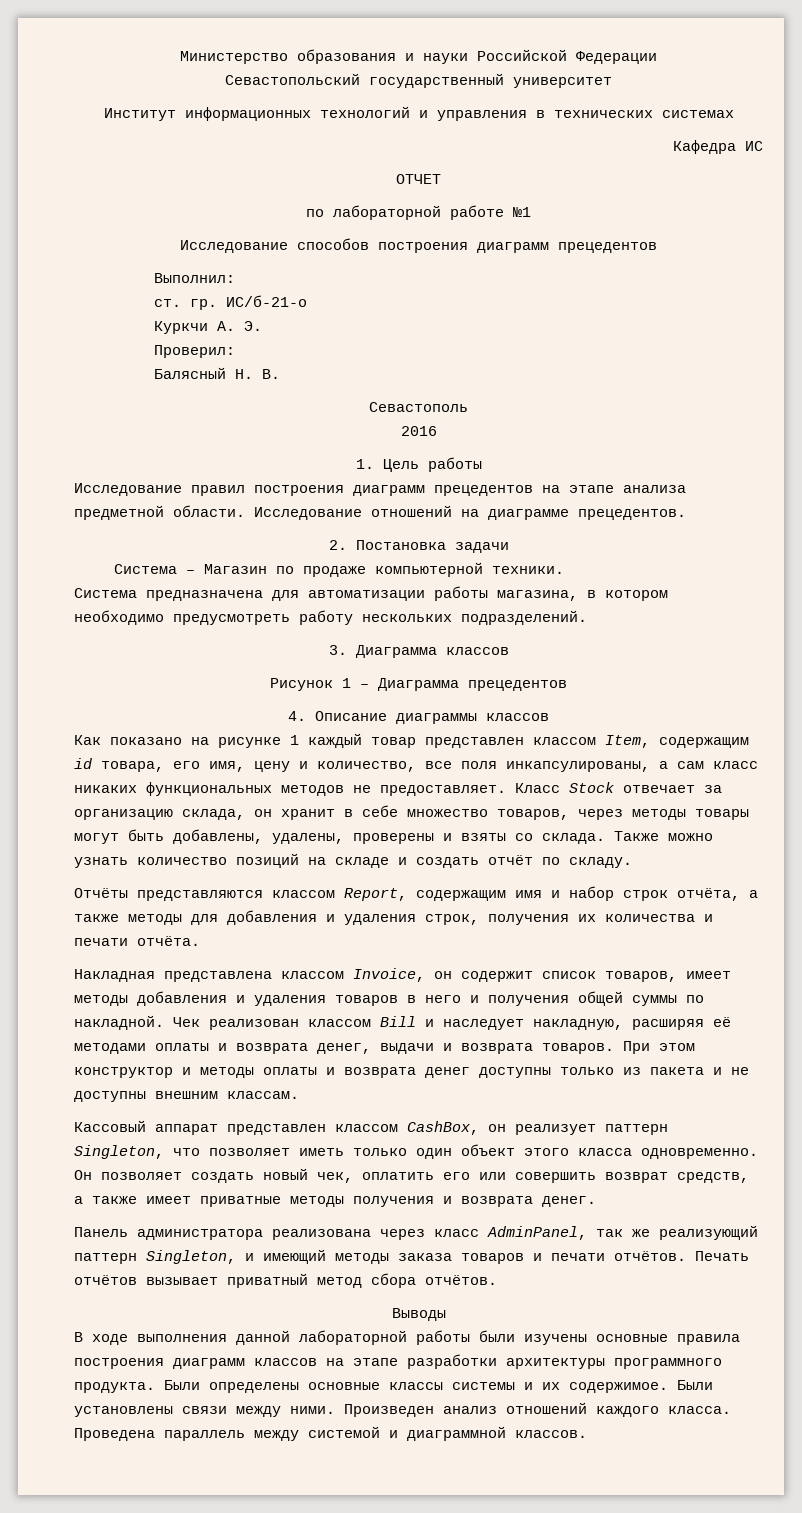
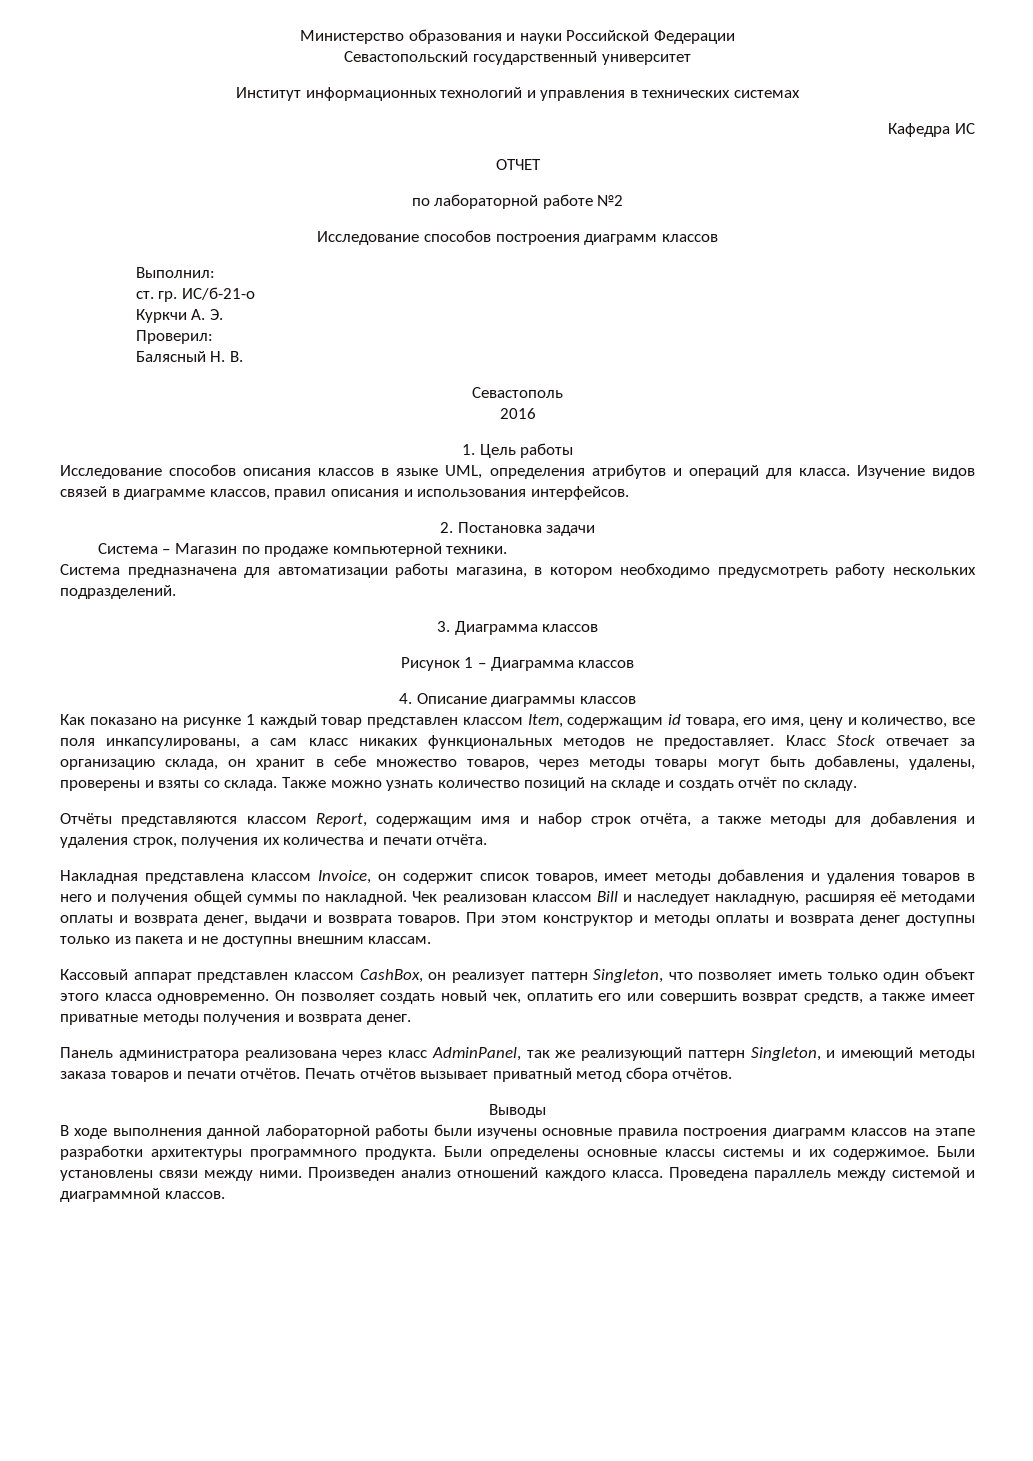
- по лабораторной работе №1
+ по лабораторной работе №2
- Исследование способов построения диаграмм прецедентов
+ Исследование способов построения диаграмм классов
- Исследование правил построения диаграмм прецедентов на этапе анализа предметной области. Исследование отношений на диаграмме прецедентов.
+ Исследование способов описания классов в языке UML, определения атрибутов и операций для класса. Изучение видов связей в диаграмме классов, правил описания и использования интерфейсов.
- Рисунок 1 – Диаграмма прецедентов
+ Рисунок 1 – Диаграмма классов

